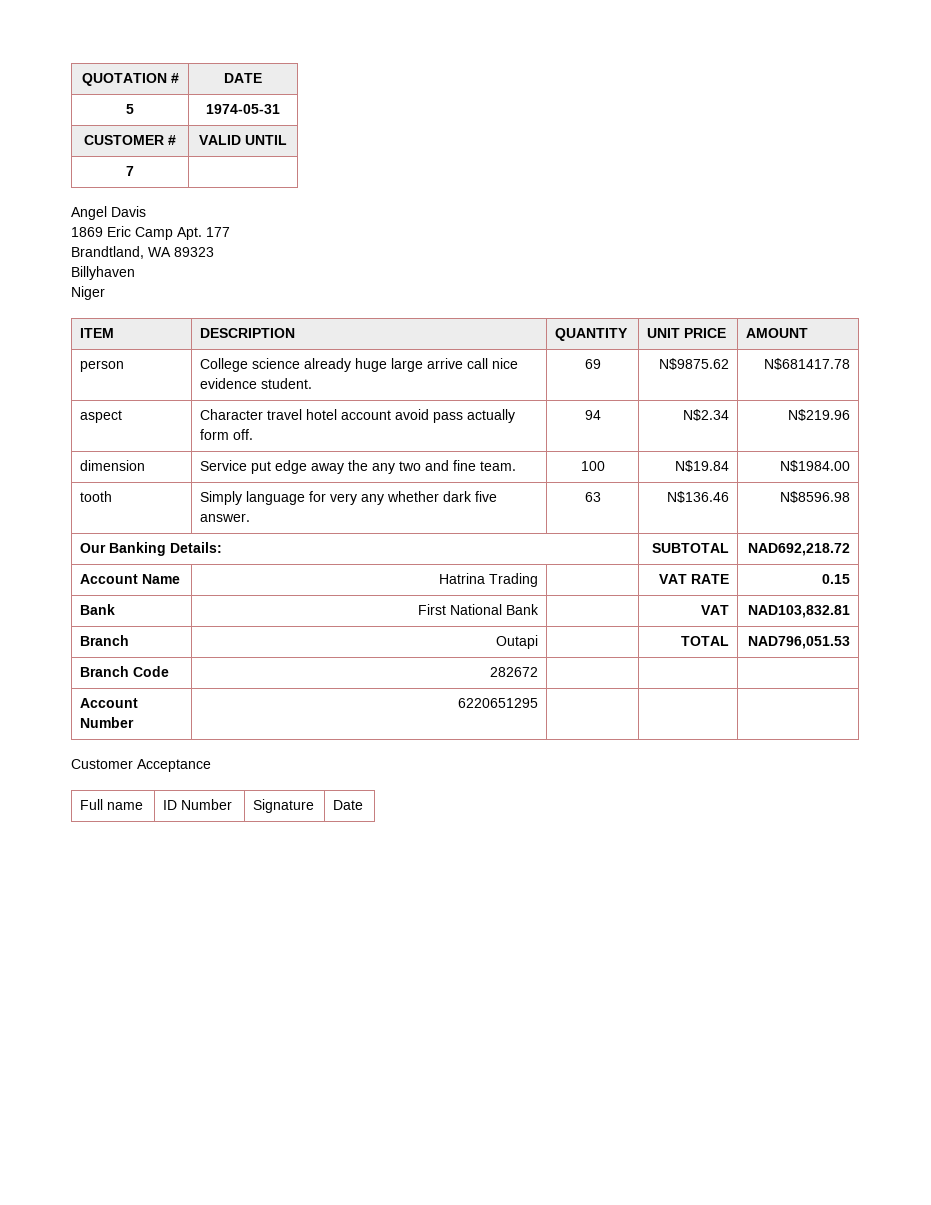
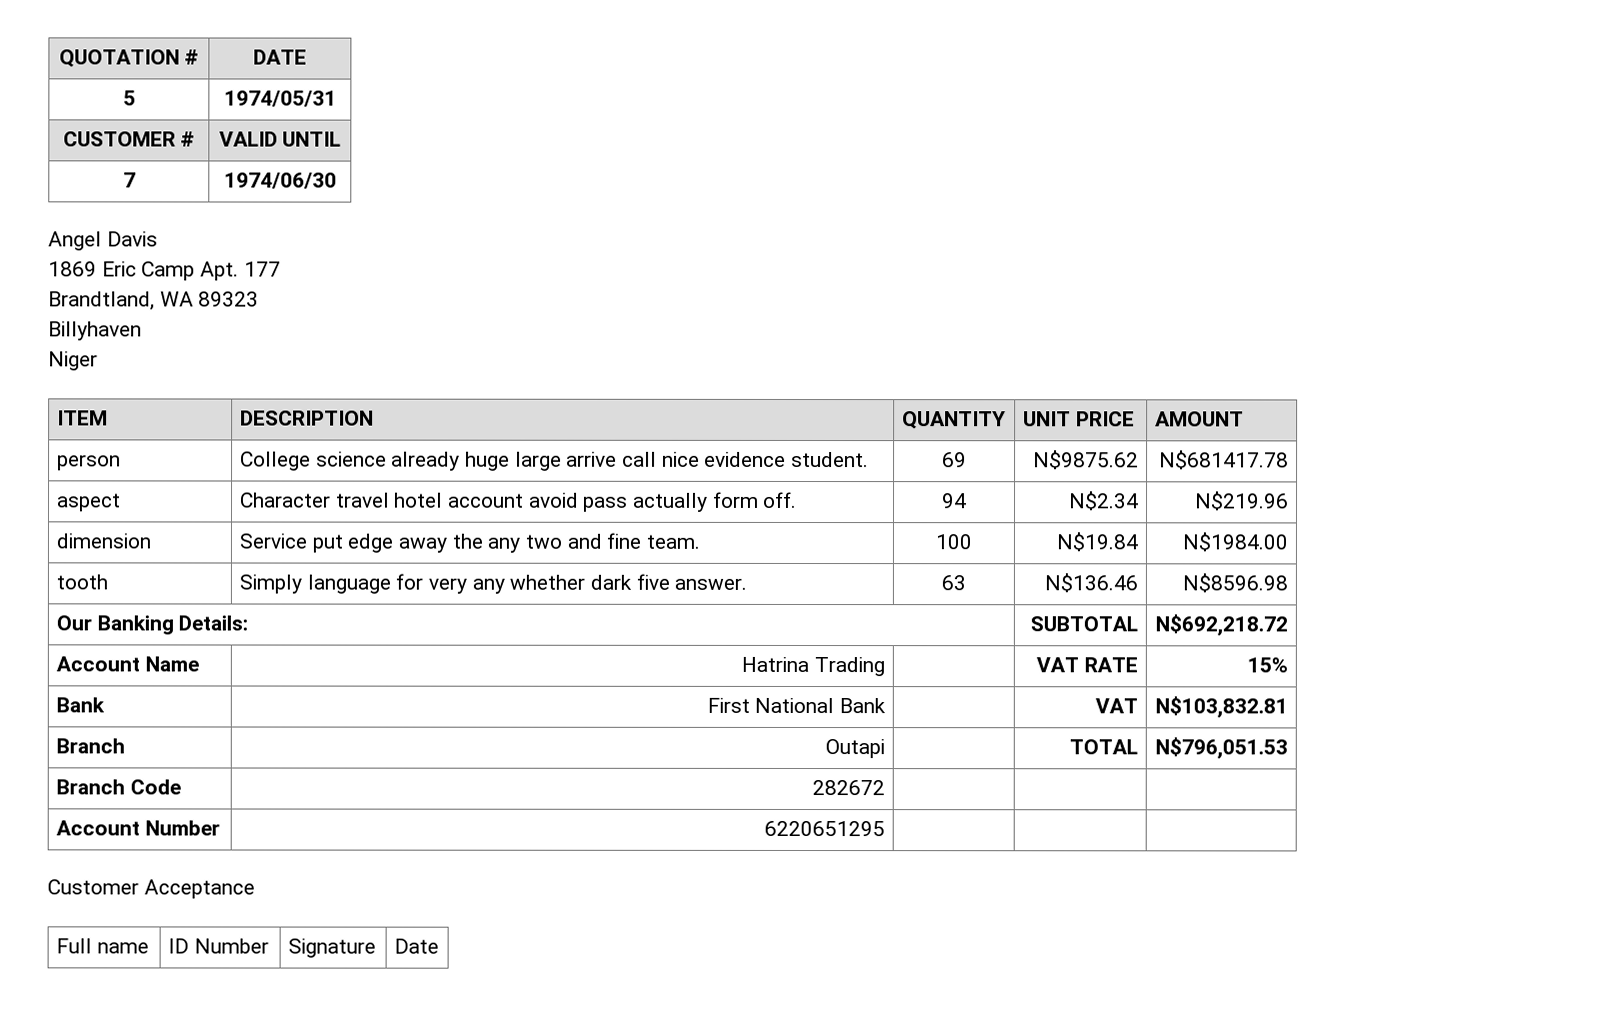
- 5 | 1974-05-31
+ 5 | 1974/05/31
- 7 |
+ 7 | 1974/06/30
- Our Banking Details: | SUBTOTAL | NAD692,218.72
+ Our Banking Details: | SUBTOTAL | N$692,218.72
- Account Name | Hatrina Trading | | VAT RATE | 0.15
+ Account Name | Hatrina Trading | | VAT RATE | 15%
- Bank | First National Bank | | VAT | NAD103,832.81
+ Bank | First National Bank | | VAT | N$103,832.81
- Branch | Outapi | | TOTAL | NAD796,051.53
+ Branch | Outapi | | TOTAL | N$796,051.53

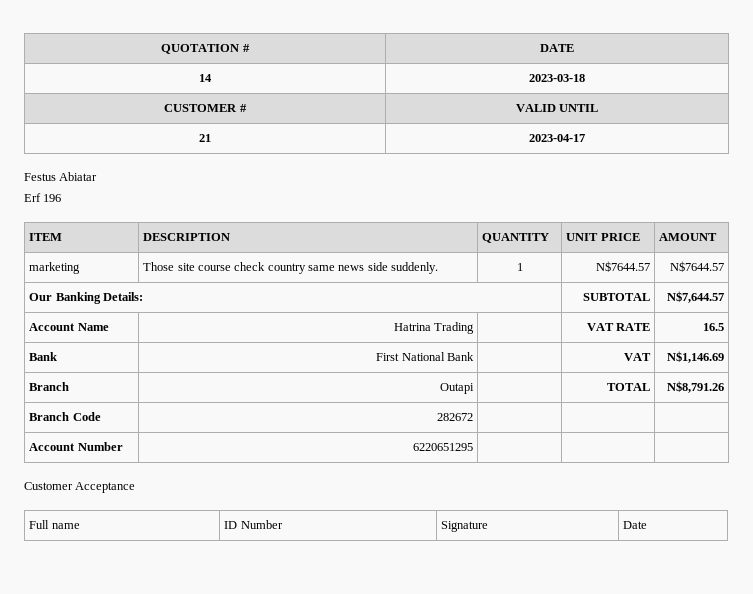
- 5 | 1974/05/31
+ 14 | 2023-03-18
- 7 | 1974/06/30
- Angel Davis
- 1869 Eric Camp Apt. 177
- Brandtland, WA 89323
- Billyhaven
- Niger
+ 21 | 2023-04-17
+ Festus Abiatar
+ Erf 196
- person | College science already huge large arrive call nice evidence student. | 69 | N$9875.62 | N$681417.78
- aspect | Character travel hotel account avoid pass actually form off. | 94 | N$2.34 | N$219.96
- dimension | Service put edge away the any two and fine team. | 100 | N$19.84 | N$1984.00
- tooth | Simply language for very any whether dark five answer. | 63 | N$136.46 | N$8596.98
+ marketing | Those site course check country same news side suddenly. | 1 | N$7644.57 | N$7644.57
- Our Banking Details: | SUBTOTAL | N$692,218.72
+ Our Banking Details: | SUBTOTAL | N$7,644.57
- Account Name | Hatrina Trading | | VAT RATE | 15%
+ Account Name | Hatrina Trading | | VAT RATE | 16.5
- Bank | First National Bank | | VAT | N$103,832.81
+ Bank | First National Bank | | VAT | N$1,146.69
- Branch | Outapi | | TOTAL | N$796,051.53
+ Branch | Outapi | | TOTAL | N$8,791.26

